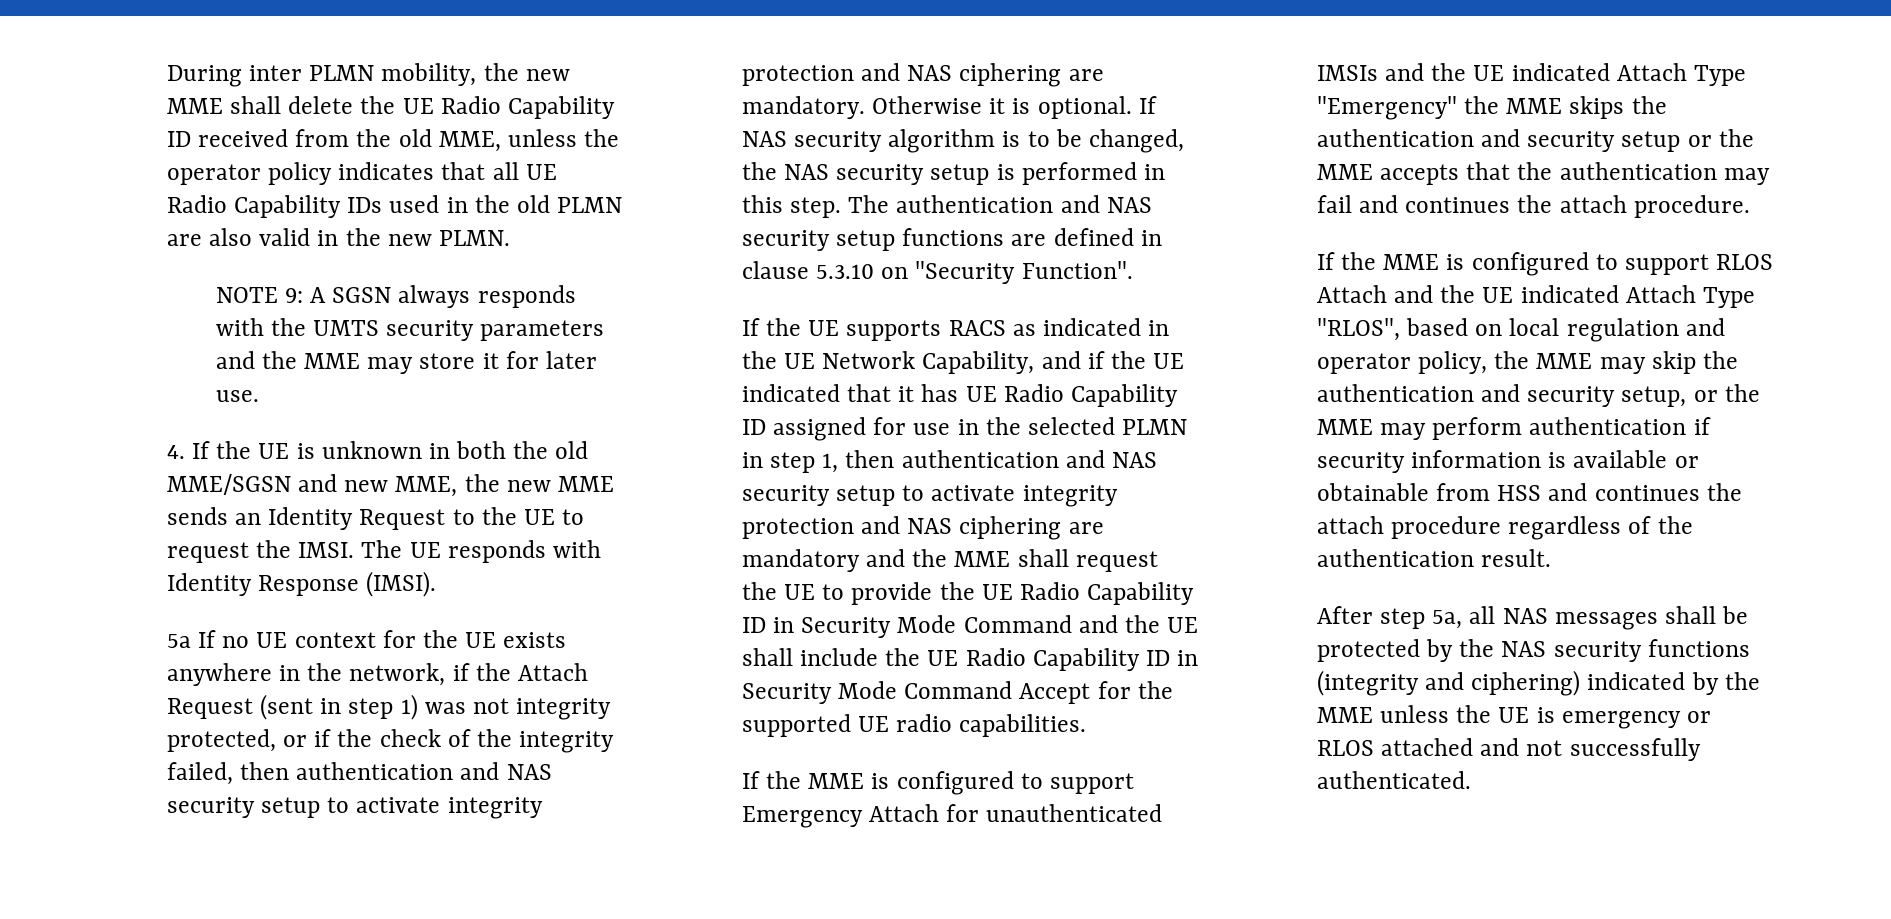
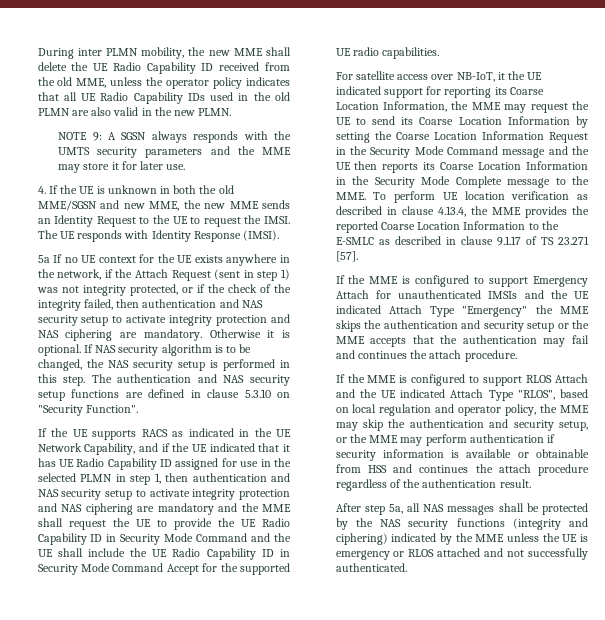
+ For satellite access over NB-IoT, it the UE indicated support for reporting its Coarse Location Information, the MME may request the UE to send its Coarse Location Information by setting the Coarse Location Information Request in the Security Mode Command message and the UE then reports its Coarse Location Information in the Security Mode Complete message to the MME. To perform UE location verification as described in clause 4.13.4, the MME provides the reported Coarse Location Information to the E-SMLC as described in clause 9.1.17 of TS 23.271 [57].

